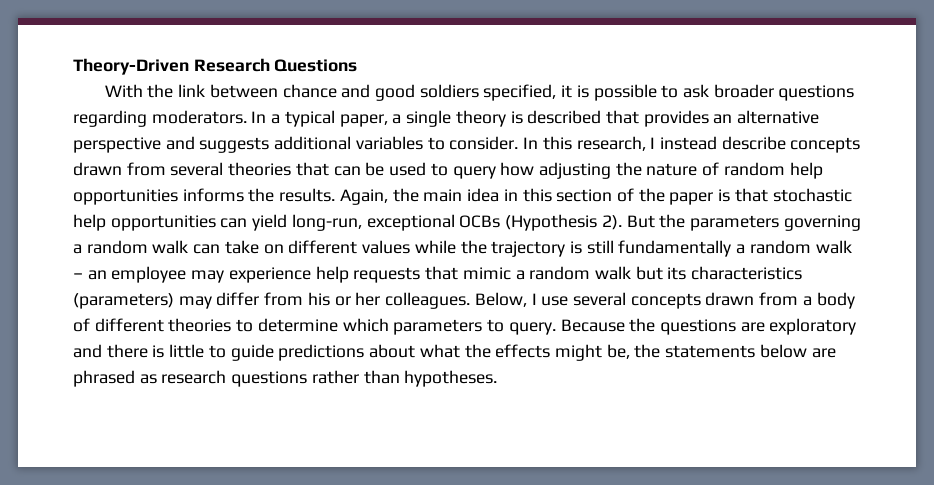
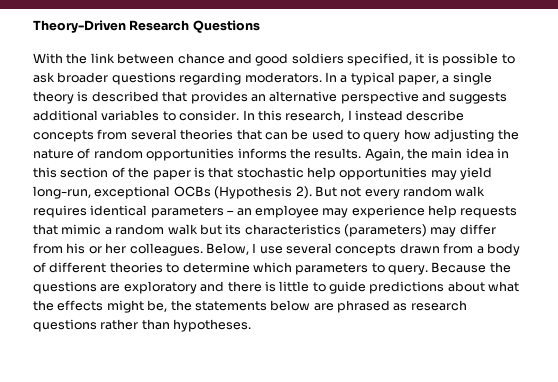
- In this research, I instead describe concepts drawn from several theories that can be used to query how adjusting the nature of random help opportunities informs the results.
+ In this research, I instead describe concepts from several theories that can be used to query how adjusting the nature of random opportunities informs the results.
- Again, the main idea in this section of the paper is that stochastic help opportunities can yield long-run, exceptional OCBs (Hypothesis 2).
+ Again, the main idea in this section of the paper is that stochastic help opportunities may yield long-run, exceptional OCBs (Hypothesis 2).
- But the parameters governing a random walk can take on different values while the trajectory is still fundamentally a random walk – an employee may experience help requests that mimic a random walk but its characteristics (parameters) may differ from his or her colleagues.
+ But not every random walk requires identical parameters – an employee may experience help requests that mimic a random walk but its characteristics (parameters) may differ from his or her colleagues.

